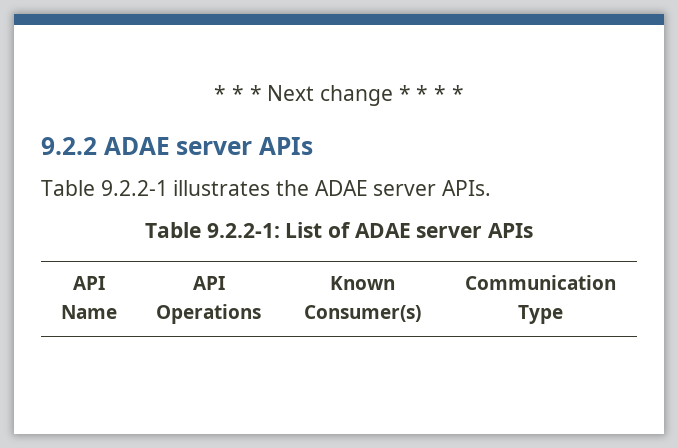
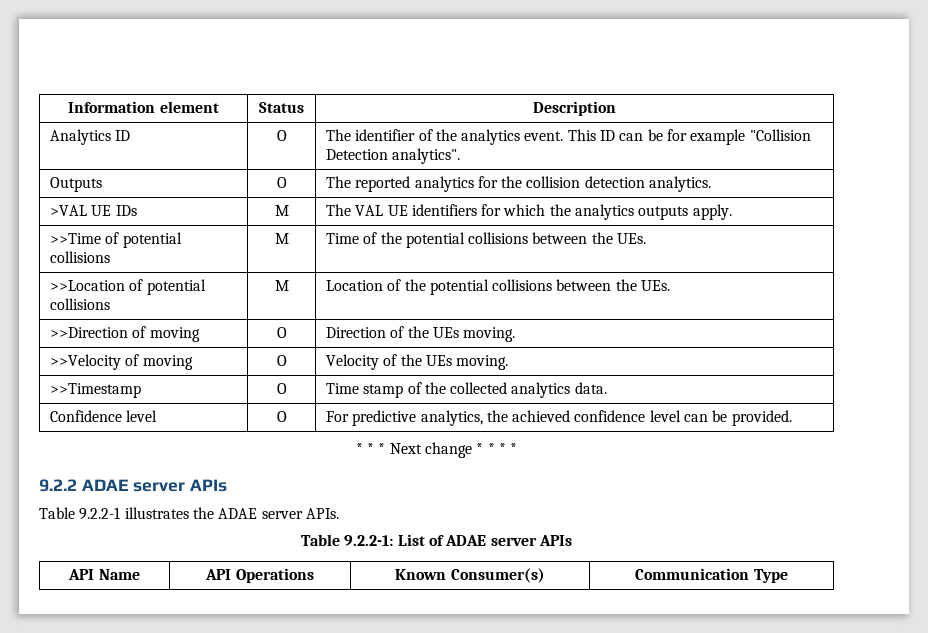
+ Information element | Status | Description
+ Analytics ID | O | The identifier of the analytics event. This ID can be for example "Collision Detection analytics".
+ Outputs | O | The reported analytics for the collision detection analytics.
+ >VAL UE IDs | M | The VAL UE identifiers for which the analytics outputs apply.
+ >>Time of potential collisions | M | Time of the potential collisions between the UEs.
+ >>Location of potential collisions | M | Location of the potential collisions between the UEs.
+ >>Direction of moving | O | Direction of the UEs moving.
+ >>Velocity of moving | O | Velocity of the UEs moving.
+ >>Timestamp | O | Time stamp of the collected analytics data.
+ Confidence level | O | For predictive analytics, the achieved confidence level can be provided.

